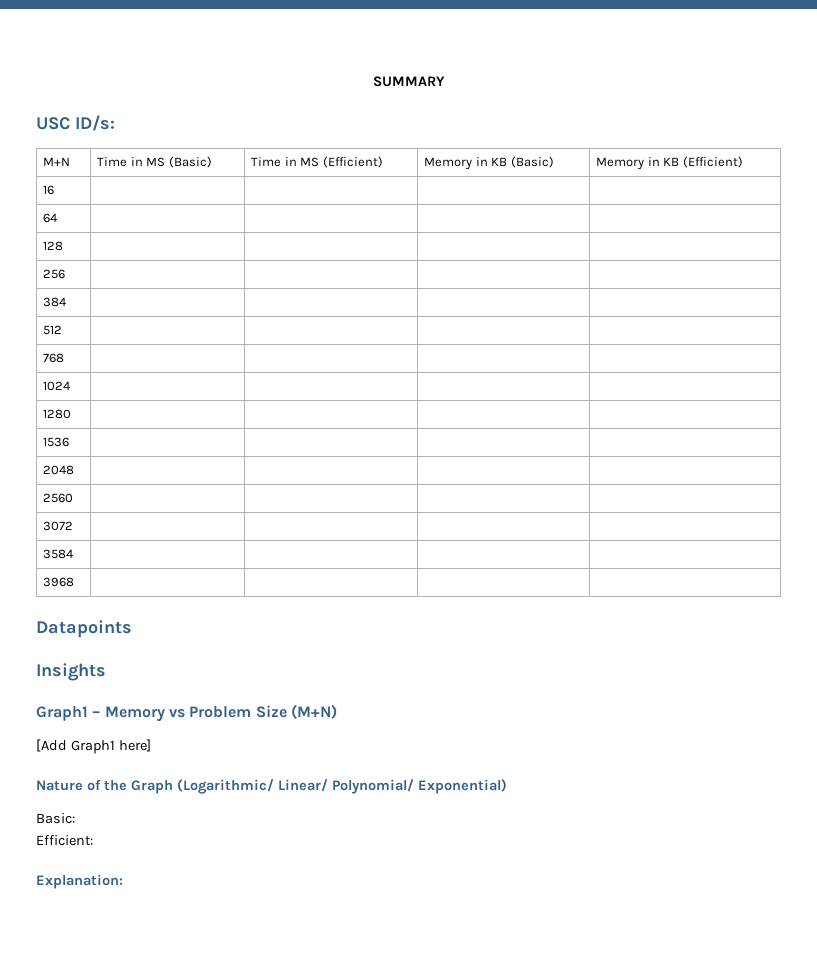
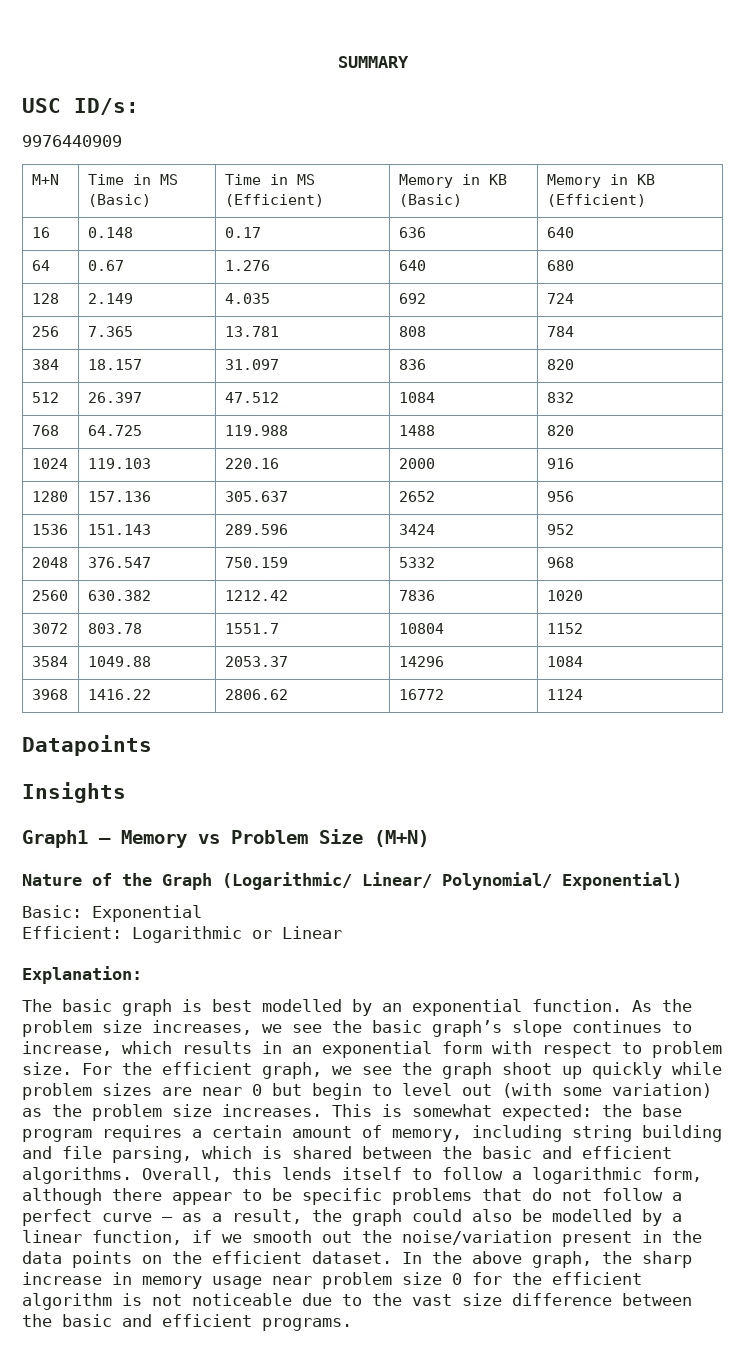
+ 9976440909
- 16 | | | |
- 64 | | | |
- 128 | | | |
- 256 | | | |
- 384 | | | |
- 512 | | | |
- 768 | | | |
- 1024 | | | |
- 1280 | | | |
- 1536 | | | |
- 2048 | | | |
- 2560 | | | |
- 3072 | | | |
- 3584 | | | |
- 3968 | | | |
+ 16 | 0.148 | 0.17 | 636 | 640
+ 64 | 0.67 | 1.276 | 640 | 680
+ 128 | 2.149 | 4.035 | 692 | 724
+ 256 | 7.365 | 13.781 | 808 | 784
+ 384 | 18.157 | 31.097 | 836 | 820
+ 512 | 26.397 | 47.512 | 1084 | 832
+ 768 | 64.725 | 119.988 | 1488 | 820
+ 1024 | 119.103 | 220.16 | 2000 | 916
+ 1280 | 157.136 | 305.637 | 2652 | 956
+ 1536 | 151.143 | 289.596 | 3424 | 952
+ 2048 | 376.547 | 750.159 | 5332 | 968
+ 2560 | 630.382 | 1212.42 | 7836 | 1020
+ 3072 | 803.78 | 1551.7 | 10804 | 1152
+ 3584 | 1049.88 | 2053.37 | 14296 | 1084
+ 3968 | 1416.22 | 2806.62 | 16772 | 1124
- [Add Graph1 here]
- Basic:
+ Basic: Exponential
- Efficient:
+ Efficient: Logarithmic or Linear
  Explanation:
+ The basic graph is best modelled by an exponential function. As the problem size increases, we see the basic graph’s slope continues to increase, which results in an exponential form with respect to problem size. For the efficient graph, we see the graph shoot up quickly while problem sizes are near 0 but begin to level out (with some variation) as the problem size increases. This is somewhat expected: the base program requires a certain amount of memory, including string building and file parsing, which is shared between the basic and efficient algorithms. Overall, this lends itself to follow a logarithmic form, although there appear to be specific problems that do not follow a perfect curve – as a result, the graph could also be modelled by a linear function, if we smooth out the noise/variation present in the data points on the efficient dataset. In the above graph, the sharp increase in memory usage near problem size 0 for the efficient algorithm is not noticeable due to the vast size difference between the basic and efficient programs.

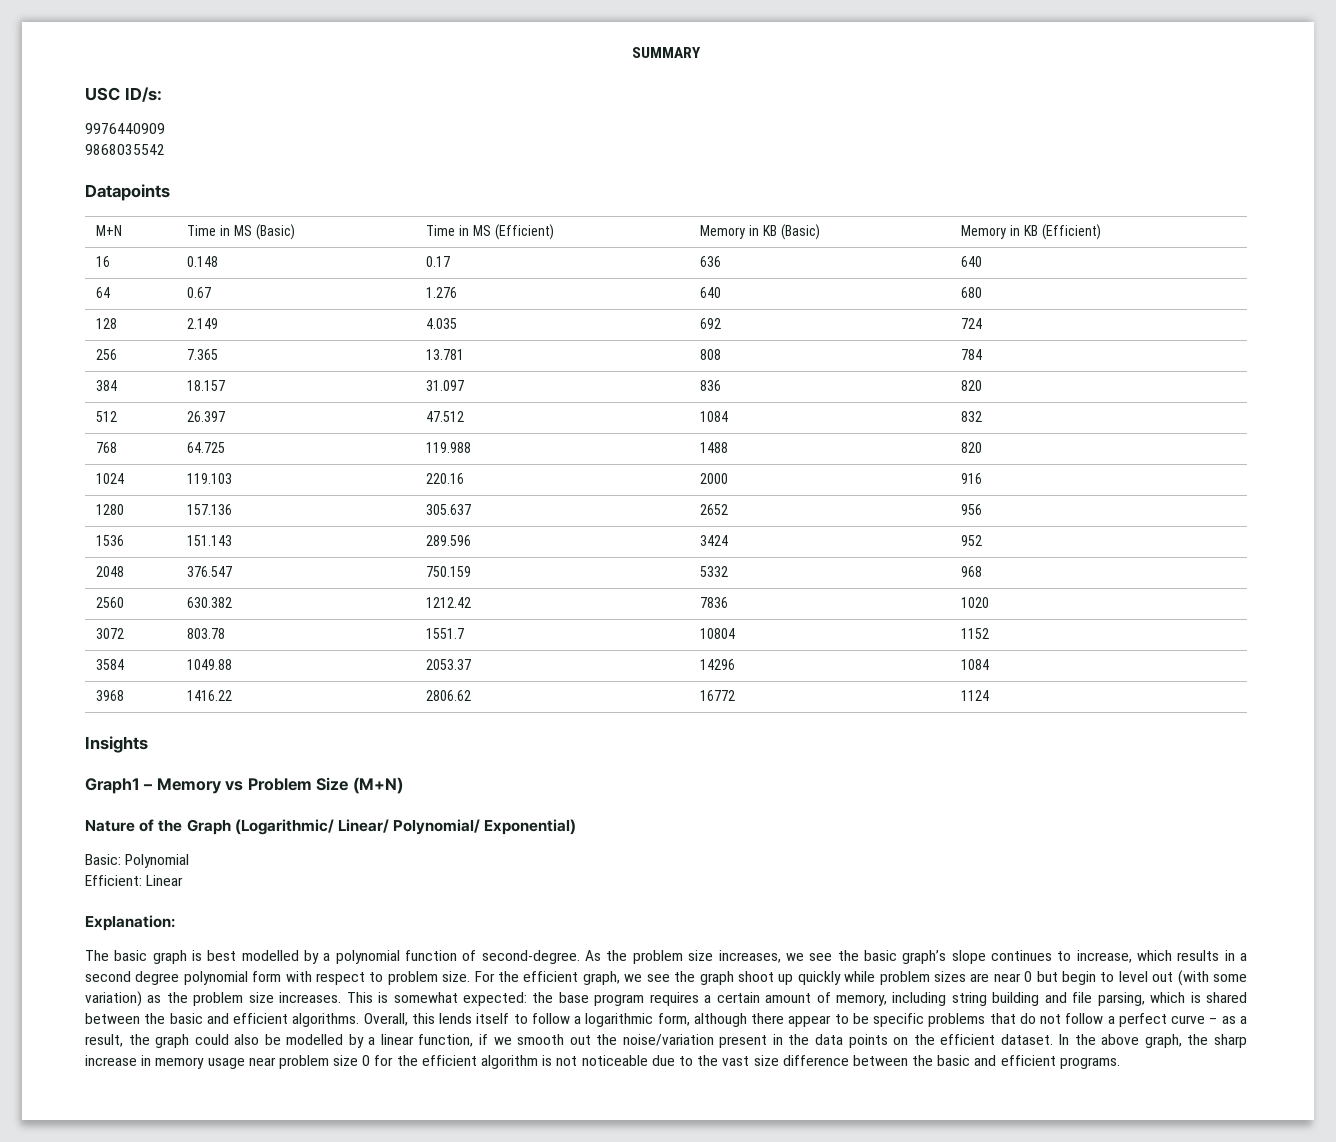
+ 9868035542
+ Datapoints
- Datapoints
- Basic: Exponential
+ Basic: Polynomial
- Efficient: Logarithmic or Linear
+ Efficient: Linear
- The basic graph is best modelled by an exponential function.
+ The basic graph is best modelled by a polynomial function of second-degree.
- As the problem size increases, we see the basic graph’s slope continues to increase, which results in an exponential form with respect to problem size.
+ As the problem size increases, we see the basic graph’s slope continues to increase, which results in a second degree polynomial form with respect to problem size.

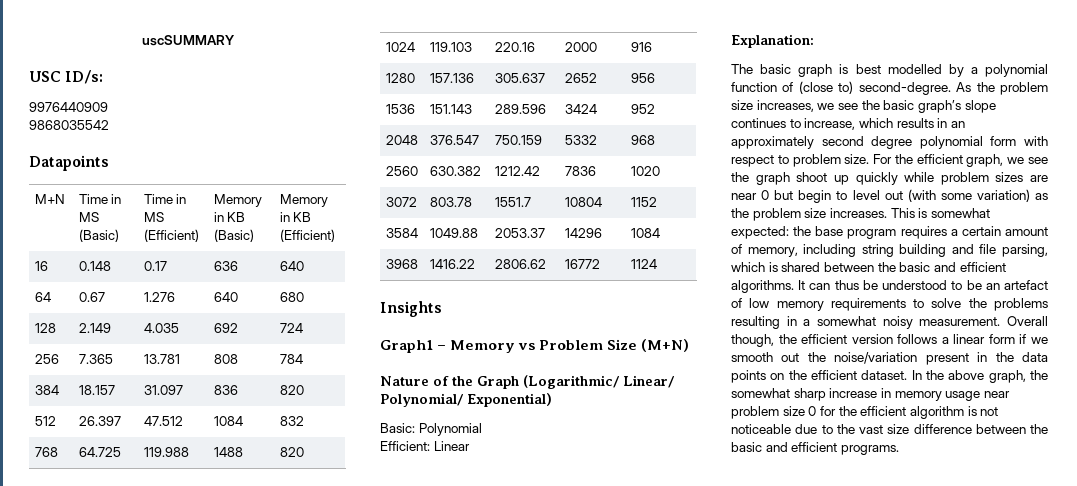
- SUMMARY
+ uscSUMMARY
- The basic graph is best modelled by a polynomial function of second-degree.
+ The basic graph is best modelled by a polynomial function of (close to) second-degree.
- As the problem size increases, we see the basic graph’s slope continues to increase, which results in a second degree polynomial form with respect to problem size.
+ As the problem size increases, we see the basic graph’s slope continues to increase, which results in an approximately second degree polynomial form with respect to problem size.
- Overall, this lends itself to follow a logarithmic form, although there appear to be specific problems that do not follow a perfect curve – as a result, the graph could also be modelled by a linear function, if we smooth out the noise/variation present in the data points on the efficient dataset.
+ It can thus be understood to be an artefact of low memory requirements to solve the problems resulting in a somewhat noisy measurement. Overall though, the efficient version follows a linear form if we smooth out the noise/variation present in the data points on the efficient dataset.
- In the above graph, the sharp increase in memory usage near problem size 0 for the efficient algorithm is not noticeable due to the vast size difference between the basic and efficient programs.
+ In the above graph, the somewhat sharp increase in memory usage near problem size 0 for the efficient algorithm is not noticeable due to the vast size difference between the basic and efficient programs.

